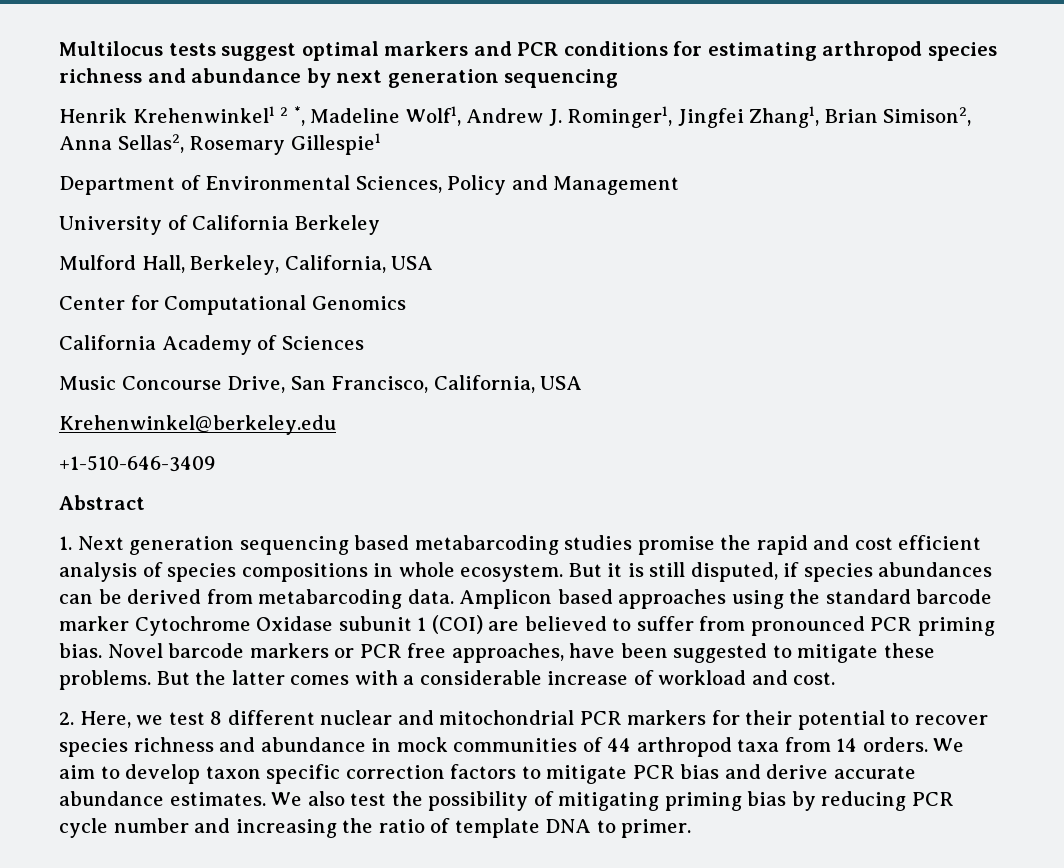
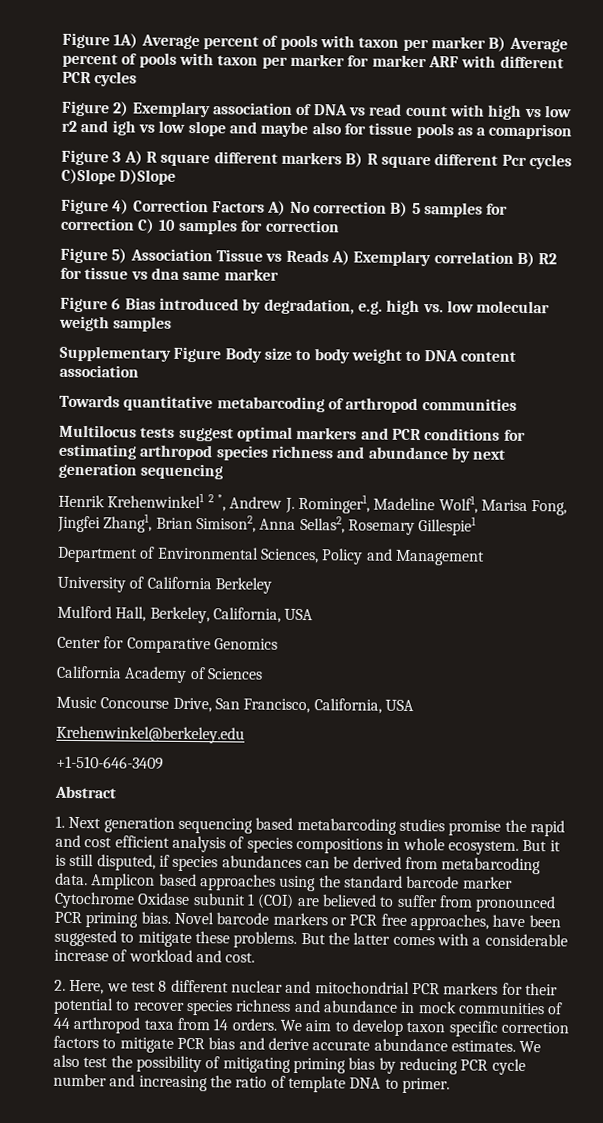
+ Figure 1A) Average percent of pools with taxon per marker B) Average percent of pools with taxon per marker for marker ARF with different PCR cycles
+ Figure 2) Exemplary association of DNA vs read count with high vs low r2 and igh vs low slope and maybe also for tissue pools as a comaprison
+ Figure 3 A) R square different markers B) R square different Pcr cycles C)Slope D)Slope
+ Figure 4) Correction Factors A) No correction B) 5 samples for correction C) 10 samples for correction
+ Figure 5) Association Tissue vs Reads A) Exemplary correlation B) R2 for tissue vs dna same marker
+ Figure 6 Bias introduced by degradation, e.g. high vs. low molecular weigth samples
+ Supplementary Figure Body size to body weight to DNA content association
+ Towards quantitative metabarcoding of arthropod communities
- Henrik Krehenwinkel1 2 *, Madeline Wolf1, Andrew J. Rominger1, Jingfei Zhang1, Brian Simison2, Anna Sellas2, Rosemary Gillespie1
+ Henrik Krehenwinkel1 2 *, Andrew J. Rominger1, Madeline Wolf1, Marisa Fong, Jingfei Zhang1, Brian Simison2, Anna Sellas2, Rosemary Gillespie1
- Center for Computational Genomics
+ Center for Comparative Genomics

